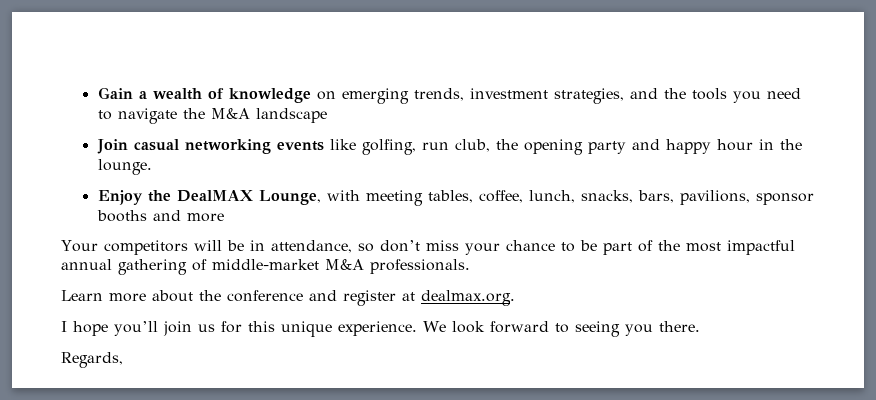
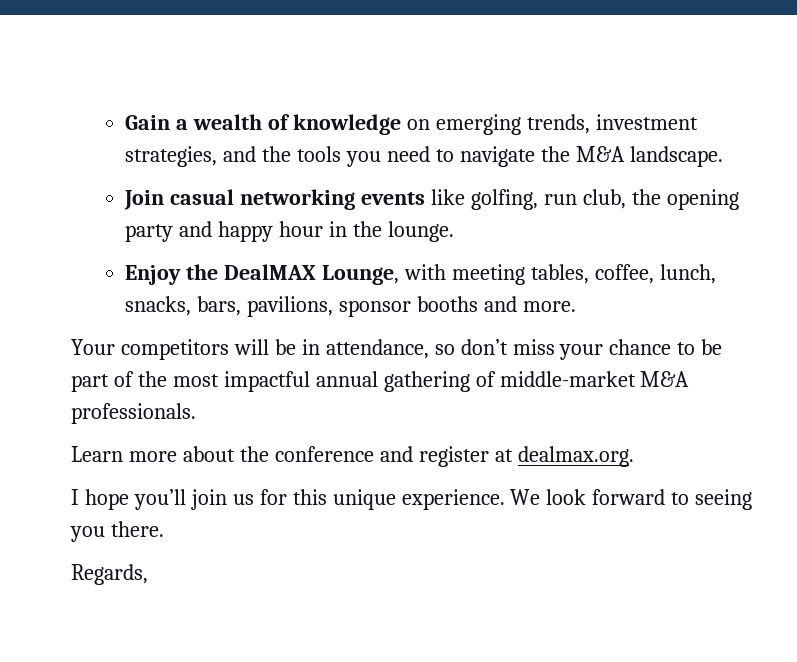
- Gain a wealth of knowledge on emerging trends, investment strategies, and the tools you need to navigate the M&A landscape
+ Gain a wealth of knowledge on emerging trends, investment strategies, and the tools you need to navigate the M&A landscape.
- Enjoy the DealMAX Lounge, with meeting tables, coffee, lunch, snacks, bars, pavilions, sponsor booths and more
+ Enjoy the DealMAX Lounge, with meeting tables, coffee, lunch, snacks, bars, pavilions, sponsor booths and more.

